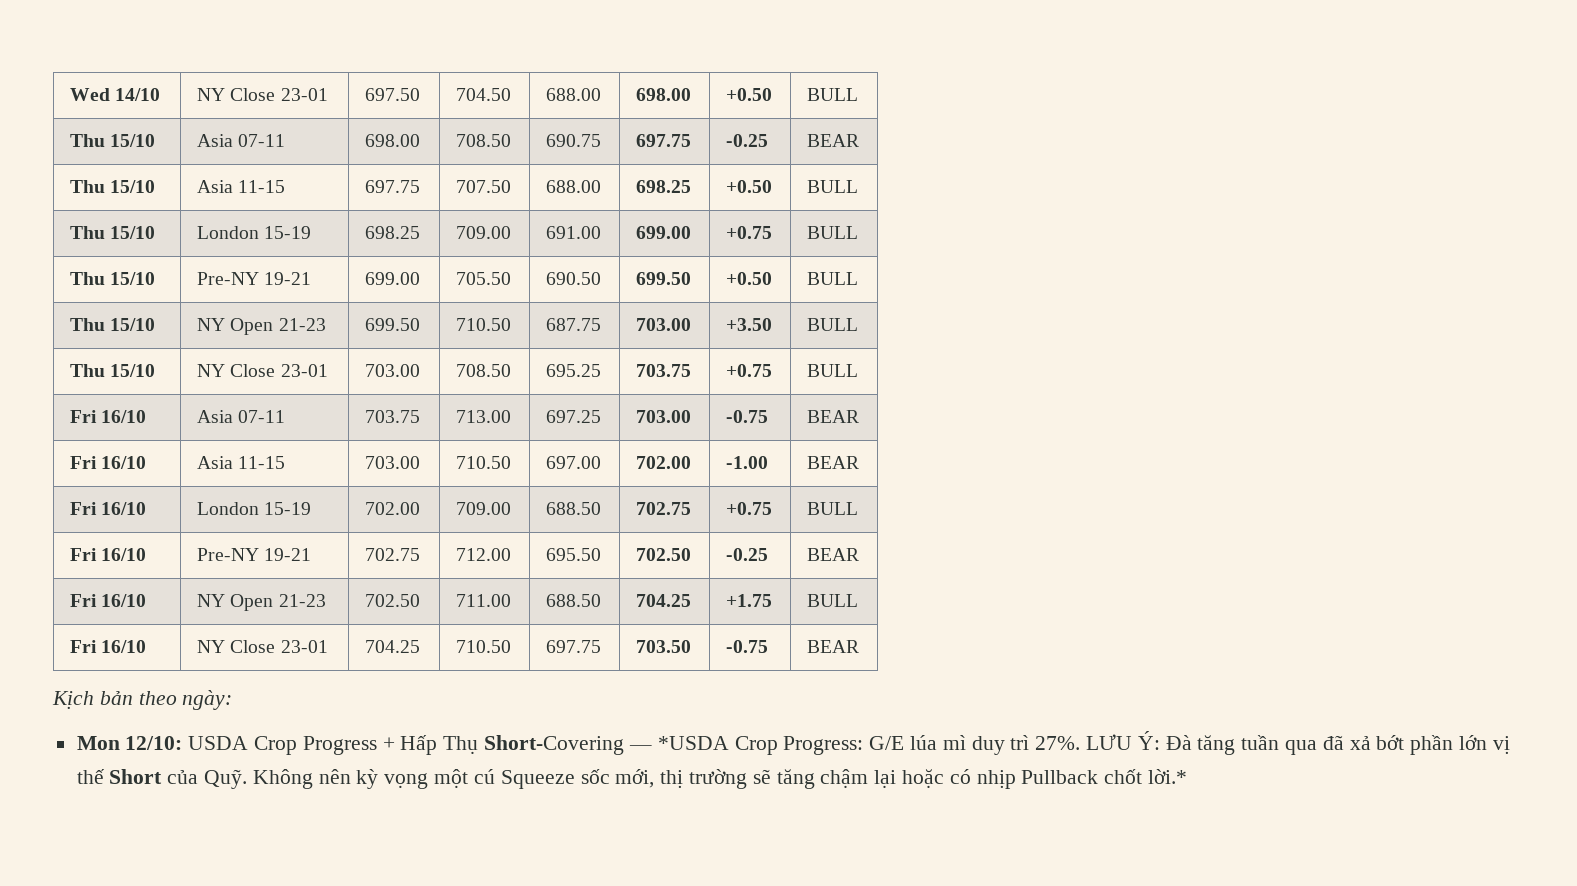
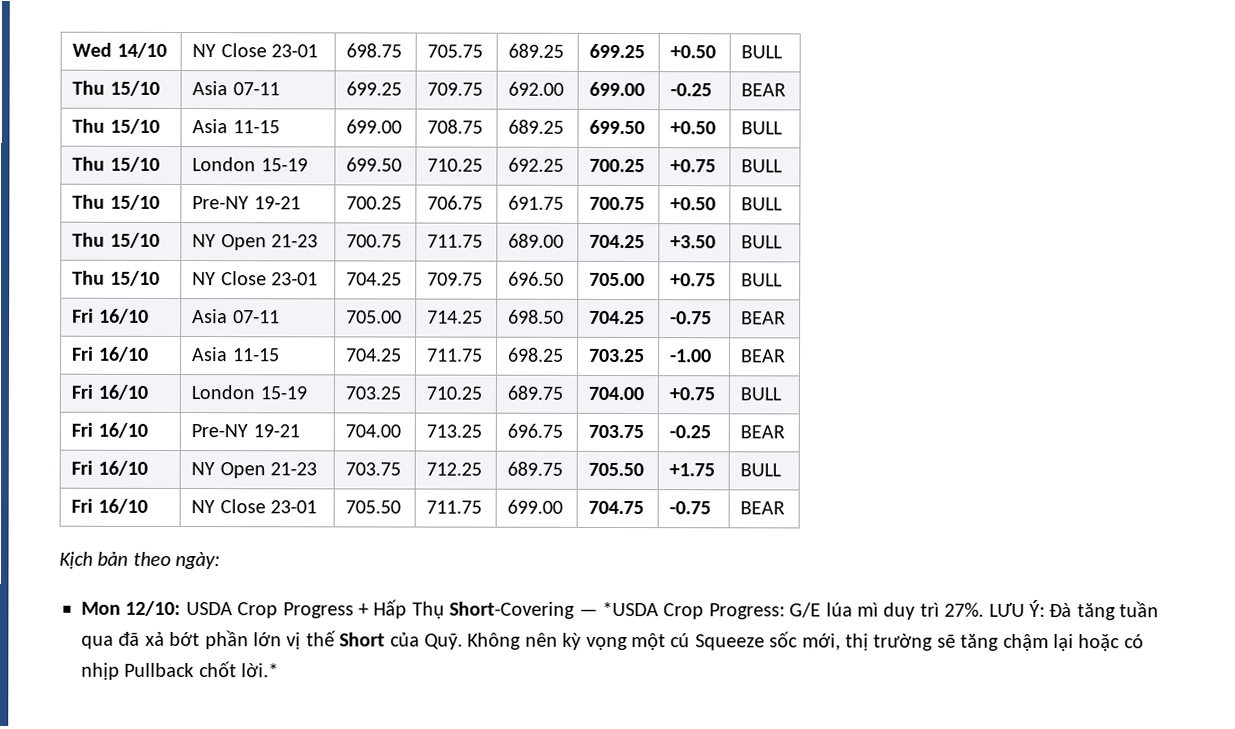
- Wed 14/10 | NY Close 23-01 | 697.50 | 704.50 | 688.00 | 698.00 | +0.50 | BULL
+ Wed 14/10 | NY Close 23-01 | 698.75 | 705.75 | 689.25 | 699.25 | +0.50 | BULL
- Thu 15/10 | Asia 07-11 | 698.00 | 708.50 | 690.75 | 697.75 | -0.25 | BEAR
+ Thu 15/10 | Asia 07-11 | 699.25 | 709.75 | 692.00 | 699.00 | -0.25 | BEAR
- Thu 15/10 | Asia 11-15 | 697.75 | 707.50 | 688.00 | 698.25 | +0.50 | BULL
+ Thu 15/10 | Asia 11-15 | 699.00 | 708.75 | 689.25 | 699.50 | +0.50 | BULL
- Thu 15/10 | London 15-19 | 698.25 | 709.00 | 691.00 | 699.00 | +0.75 | BULL
+ Thu 15/10 | London 15-19 | 699.50 | 710.25 | 692.25 | 700.25 | +0.75 | BULL
- Thu 15/10 | Pre-NY 19-21 | 699.00 | 705.50 | 690.50 | 699.50 | +0.50 | BULL
+ Thu 15/10 | Pre-NY 19-21 | 700.25 | 706.75 | 691.75 | 700.75 | +0.50 | BULL
- Thu 15/10 | NY Open 21-23 | 699.50 | 710.50 | 687.75 | 703.00 | +3.50 | BULL
+ Thu 15/10 | NY Open 21-23 | 700.75 | 711.75 | 689.00 | 704.25 | +3.50 | BULL
- Thu 15/10 | NY Close 23-01 | 703.00 | 708.50 | 695.25 | 703.75 | +0.75 | BULL
+ Thu 15/10 | NY Close 23-01 | 704.25 | 709.75 | 696.50 | 705.00 | +0.75 | BULL
- Fri 16/10 | Asia 07-11 | 703.75 | 713.00 | 697.25 | 703.00 | -0.75 | BEAR
+ Fri 16/10 | Asia 07-11 | 705.00 | 714.25 | 698.50 | 704.25 | -0.75 | BEAR
- Fri 16/10 | Asia 11-15 | 703.00 | 710.50 | 697.00 | 702.00 | -1.00 | BEAR
+ Fri 16/10 | Asia 11-15 | 704.25 | 711.75 | 698.25 | 703.25 | -1.00 | BEAR
- Fri 16/10 | London 15-19 | 702.00 | 709.00 | 688.50 | 702.75 | +0.75 | BULL
+ Fri 16/10 | London 15-19 | 703.25 | 710.25 | 689.75 | 704.00 | +0.75 | BULL
- Fri 16/10 | Pre-NY 19-21 | 702.75 | 712.00 | 695.50 | 702.50 | -0.25 | BEAR
+ Fri 16/10 | Pre-NY 19-21 | 704.00 | 713.25 | 696.75 | 703.75 | -0.25 | BEAR
- Fri 16/10 | NY Open 21-23 | 702.50 | 711.00 | 688.50 | 704.25 | +1.75 | BULL
+ Fri 16/10 | NY Open 21-23 | 703.75 | 712.25 | 689.75 | 705.50 | +1.75 | BULL
- Fri 16/10 | NY Close 23-01 | 704.25 | 710.50 | 697.75 | 703.50 | -0.75 | BEAR
+ Fri 16/10 | NY Close 23-01 | 705.50 | 711.75 | 699.00 | 704.75 | -0.75 | BEAR

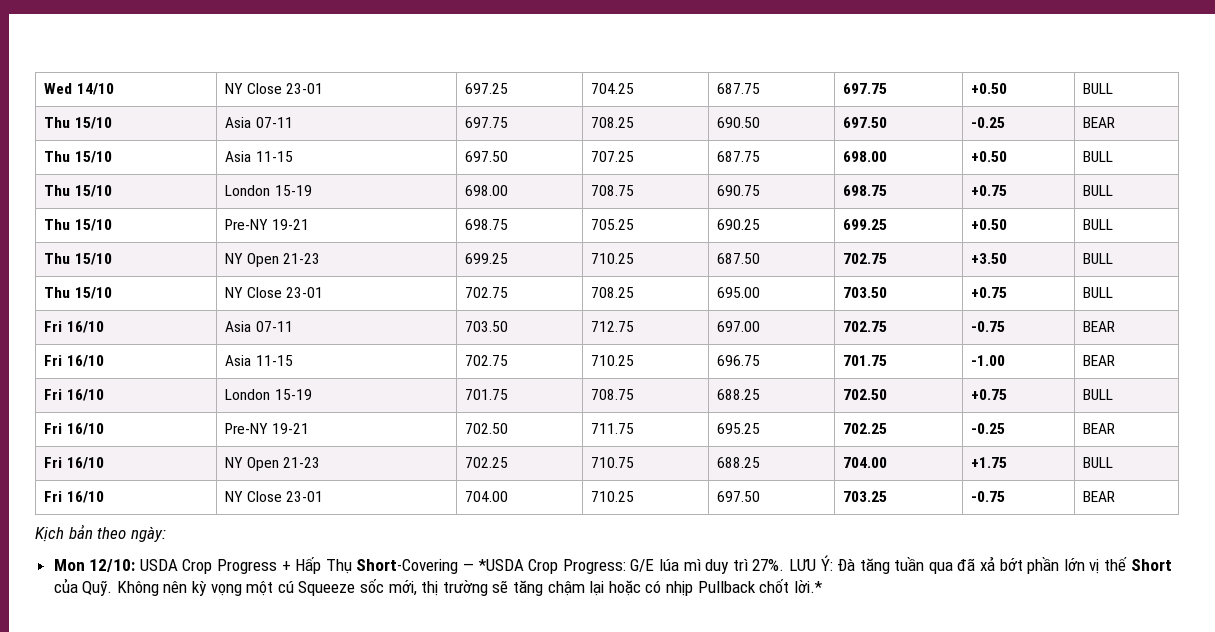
- Wed 14/10 | NY Close 23-01 | 698.75 | 705.75 | 689.25 | 699.25 | +0.50 | BULL
+ Wed 14/10 | NY Close 23-01 | 697.25 | 704.25 | 687.75 | 697.75 | +0.50 | BULL
- Thu 15/10 | Asia 07-11 | 699.25 | 709.75 | 692.00 | 699.00 | -0.25 | BEAR
+ Thu 15/10 | Asia 07-11 | 697.75 | 708.25 | 690.50 | 697.50 | -0.25 | BEAR
- Thu 15/10 | Asia 11-15 | 699.00 | 708.75 | 689.25 | 699.50 | +0.50 | BULL
+ Thu 15/10 | Asia 11-15 | 697.50 | 707.25 | 687.75 | 698.00 | +0.50 | BULL
- Thu 15/10 | London 15-19 | 699.50 | 710.25 | 692.25 | 700.25 | +0.75 | BULL
+ Thu 15/10 | London 15-19 | 698.00 | 708.75 | 690.75 | 698.75 | +0.75 | BULL
- Thu 15/10 | Pre-NY 19-21 | 700.25 | 706.75 | 691.75 | 700.75 | +0.50 | BULL
+ Thu 15/10 | Pre-NY 19-21 | 698.75 | 705.25 | 690.25 | 699.25 | +0.50 | BULL
- Thu 15/10 | NY Open 21-23 | 700.75 | 711.75 | 689.00 | 704.25 | +3.50 | BULL
+ Thu 15/10 | NY Open 21-23 | 699.25 | 710.25 | 687.50 | 702.75 | +3.50 | BULL
- Thu 15/10 | NY Close 23-01 | 704.25 | 709.75 | 696.50 | 705.00 | +0.75 | BULL
+ Thu 15/10 | NY Close 23-01 | 702.75 | 708.25 | 695.00 | 703.50 | +0.75 | BULL
- Fri 16/10 | Asia 07-11 | 705.00 | 714.25 | 698.50 | 704.25 | -0.75 | BEAR
+ Fri 16/10 | Asia 07-11 | 703.50 | 712.75 | 697.00 | 702.75 | -0.75 | BEAR
- Fri 16/10 | Asia 11-15 | 704.25 | 711.75 | 698.25 | 703.25 | -1.00 | BEAR
+ Fri 16/10 | Asia 11-15 | 702.75 | 710.25 | 696.75 | 701.75 | -1.00 | BEAR
- Fri 16/10 | London 15-19 | 703.25 | 710.25 | 689.75 | 704.00 | +0.75 | BULL
+ Fri 16/10 | London 15-19 | 701.75 | 708.75 | 688.25 | 702.50 | +0.75 | BULL
- Fri 16/10 | Pre-NY 19-21 | 704.00 | 713.25 | 696.75 | 703.75 | -0.25 | BEAR
+ Fri 16/10 | Pre-NY 19-21 | 702.50 | 711.75 | 695.25 | 702.25 | -0.25 | BEAR
- Fri 16/10 | NY Open 21-23 | 703.75 | 712.25 | 689.75 | 705.50 | +1.75 | BULL
+ Fri 16/10 | NY Open 21-23 | 702.25 | 710.75 | 688.25 | 704.00 | +1.75 | BULL
- Fri 16/10 | NY Close 23-01 | 705.50 | 711.75 | 699.00 | 704.75 | -0.75 | BEAR
+ Fri 16/10 | NY Close 23-01 | 704.00 | 710.25 | 697.50 | 703.25 | -0.75 | BEAR

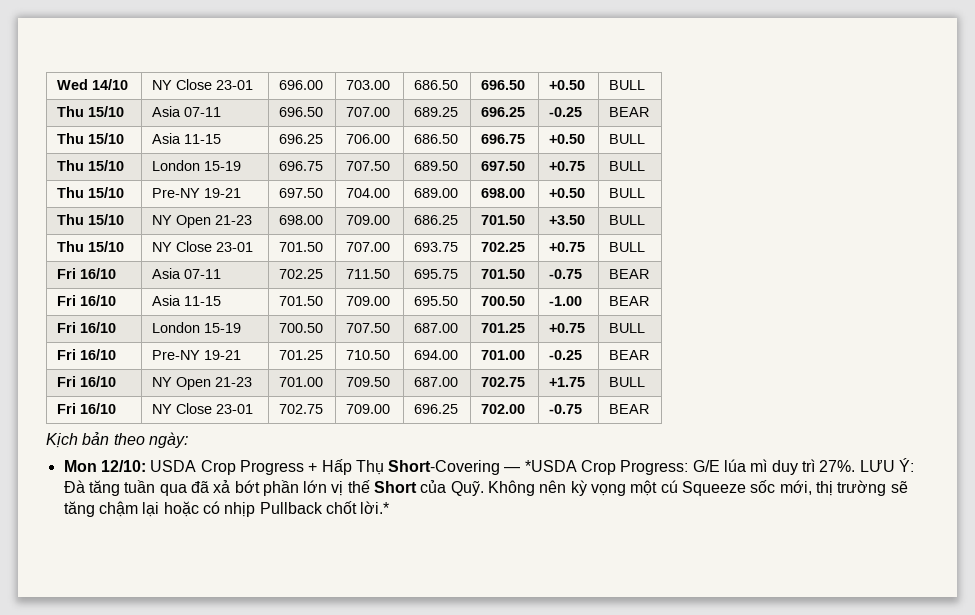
- Wed 14/10 | NY Close 23-01 | 697.25 | 704.25 | 687.75 | 697.75 | +0.50 | BULL
+ Wed 14/10 | NY Close 23-01 | 696.00 | 703.00 | 686.50 | 696.50 | +0.50 | BULL
- Thu 15/10 | Asia 07-11 | 697.75 | 708.25 | 690.50 | 697.50 | -0.25 | BEAR
+ Thu 15/10 | Asia 07-11 | 696.50 | 707.00 | 689.25 | 696.25 | -0.25 | BEAR
- Thu 15/10 | Asia 11-15 | 697.50 | 707.25 | 687.75 | 698.00 | +0.50 | BULL
+ Thu 15/10 | Asia 11-15 | 696.25 | 706.00 | 686.50 | 696.75 | +0.50 | BULL
- Thu 15/10 | London 15-19 | 698.00 | 708.75 | 690.75 | 698.75 | +0.75 | BULL
+ Thu 15/10 | London 15-19 | 696.75 | 707.50 | 689.50 | 697.50 | +0.75 | BULL
- Thu 15/10 | Pre-NY 19-21 | 698.75 | 705.25 | 690.25 | 699.25 | +0.50 | BULL
+ Thu 15/10 | Pre-NY 19-21 | 697.50 | 704.00 | 689.00 | 698.00 | +0.50 | BULL
- Thu 15/10 | NY Open 21-23 | 699.25 | 710.25 | 687.50 | 702.75 | +3.50 | BULL
+ Thu 15/10 | NY Open 21-23 | 698.00 | 709.00 | 686.25 | 701.50 | +3.50 | BULL
- Thu 15/10 | NY Close 23-01 | 702.75 | 708.25 | 695.00 | 703.50 | +0.75 | BULL
+ Thu 15/10 | NY Close 23-01 | 701.50 | 707.00 | 693.75 | 702.25 | +0.75 | BULL
- Fri 16/10 | Asia 07-11 | 703.50 | 712.75 | 697.00 | 702.75 | -0.75 | BEAR
+ Fri 16/10 | Asia 07-11 | 702.25 | 711.50 | 695.75 | 701.50 | -0.75 | BEAR
- Fri 16/10 | Asia 11-15 | 702.75 | 710.25 | 696.75 | 701.75 | -1.00 | BEAR
+ Fri 16/10 | Asia 11-15 | 701.50 | 709.00 | 695.50 | 700.50 | -1.00 | BEAR
- Fri 16/10 | London 15-19 | 701.75 | 708.75 | 688.25 | 702.50 | +0.75 | BULL
+ Fri 16/10 | London 15-19 | 700.50 | 707.50 | 687.00 | 701.25 | +0.75 | BULL
- Fri 16/10 | Pre-NY 19-21 | 702.50 | 711.75 | 695.25 | 702.25 | -0.25 | BEAR
+ Fri 16/10 | Pre-NY 19-21 | 701.25 | 710.50 | 694.00 | 701.00 | -0.25 | BEAR
- Fri 16/10 | NY Open 21-23 | 702.25 | 710.75 | 688.25 | 704.00 | +1.75 | BULL
+ Fri 16/10 | NY Open 21-23 | 701.00 | 709.50 | 687.00 | 702.75 | +1.75 | BULL
- Fri 16/10 | NY Close 23-01 | 704.00 | 710.25 | 697.50 | 703.25 | -0.75 | BEAR
+ Fri 16/10 | NY Close 23-01 | 702.75 | 709.00 | 696.25 | 702.00 | -0.75 | BEAR

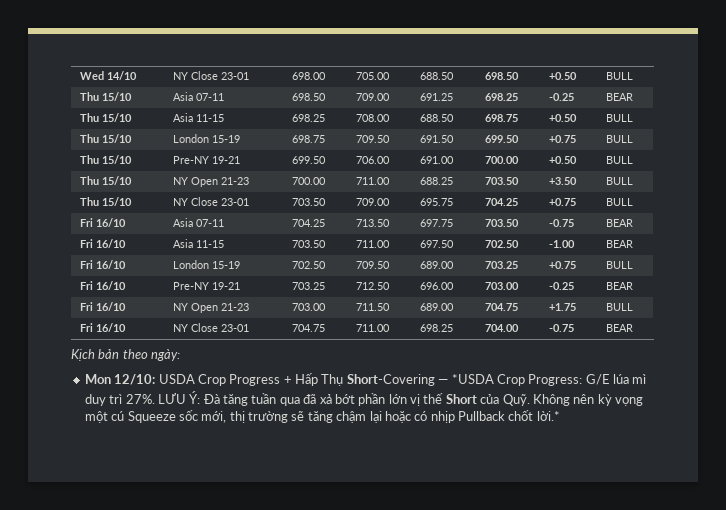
- Wed 14/10 | NY Close 23-01 | 696.00 | 703.00 | 686.50 | 696.50 | +0.50 | BULL
+ Wed 14/10 | NY Close 23-01 | 698.00 | 705.00 | 688.50 | 698.50 | +0.50 | BULL
- Thu 15/10 | Asia 07-11 | 696.50 | 707.00 | 689.25 | 696.25 | -0.25 | BEAR
+ Thu 15/10 | Asia 07-11 | 698.50 | 709.00 | 691.25 | 698.25 | -0.25 | BEAR
- Thu 15/10 | Asia 11-15 | 696.25 | 706.00 | 686.50 | 696.75 | +0.50 | BULL
+ Thu 15/10 | Asia 11-15 | 698.25 | 708.00 | 688.50 | 698.75 | +0.50 | BULL
- Thu 15/10 | London 15-19 | 696.75 | 707.50 | 689.50 | 697.50 | +0.75 | BULL
+ Thu 15/10 | London 15-19 | 698.75 | 709.50 | 691.50 | 699.50 | +0.75 | BULL
- Thu 15/10 | Pre-NY 19-21 | 697.50 | 704.00 | 689.00 | 698.00 | +0.50 | BULL
+ Thu 15/10 | Pre-NY 19-21 | 699.50 | 706.00 | 691.00 | 700.00 | +0.50 | BULL
- Thu 15/10 | NY Open 21-23 | 698.00 | 709.00 | 686.25 | 701.50 | +3.50 | BULL
+ Thu 15/10 | NY Open 21-23 | 700.00 | 711.00 | 688.25 | 703.50 | +3.50 | BULL
- Thu 15/10 | NY Close 23-01 | 701.50 | 707.00 | 693.75 | 702.25 | +0.75 | BULL
+ Thu 15/10 | NY Close 23-01 | 703.50 | 709.00 | 695.75 | 704.25 | +0.75 | BULL
- Fri 16/10 | Asia 07-11 | 702.25 | 711.50 | 695.75 | 701.50 | -0.75 | BEAR
+ Fri 16/10 | Asia 07-11 | 704.25 | 713.50 | 697.75 | 703.50 | -0.75 | BEAR
- Fri 16/10 | Asia 11-15 | 701.50 | 709.00 | 695.50 | 700.50 | -1.00 | BEAR
+ Fri 16/10 | Asia 11-15 | 703.50 | 711.00 | 697.50 | 702.50 | -1.00 | BEAR
- Fri 16/10 | London 15-19 | 700.50 | 707.50 | 687.00 | 701.25 | +0.75 | BULL
+ Fri 16/10 | London 15-19 | 702.50 | 709.50 | 689.00 | 703.25 | +0.75 | BULL
- Fri 16/10 | Pre-NY 19-21 | 701.25 | 710.50 | 694.00 | 701.00 | -0.25 | BEAR
+ Fri 16/10 | Pre-NY 19-21 | 703.25 | 712.50 | 696.00 | 703.00 | -0.25 | BEAR
- Fri 16/10 | NY Open 21-23 | 701.00 | 709.50 | 687.00 | 702.75 | +1.75 | BULL
+ Fri 16/10 | NY Open 21-23 | 703.00 | 711.50 | 689.00 | 704.75 | +1.75 | BULL
- Fri 16/10 | NY Close 23-01 | 702.75 | 709.00 | 696.25 | 702.00 | -0.75 | BEAR
+ Fri 16/10 | NY Close 23-01 | 704.75 | 711.00 | 698.25 | 704.00 | -0.75 | BEAR

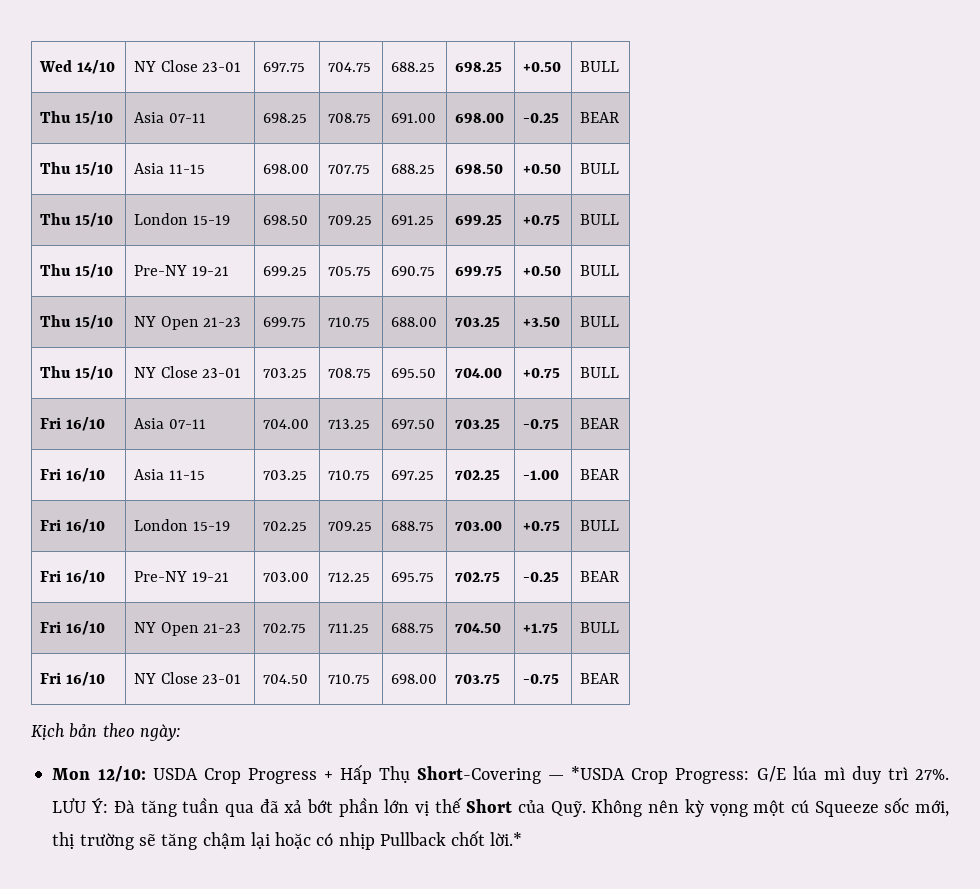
- Wed 14/10 | NY Close 23-01 | 698.00 | 705.00 | 688.50 | 698.50 | +0.50 | BULL
+ Wed 14/10 | NY Close 23-01 | 697.75 | 704.75 | 688.25 | 698.25 | +0.50 | BULL
- Thu 15/10 | Asia 07-11 | 698.50 | 709.00 | 691.25 | 698.25 | -0.25 | BEAR
+ Thu 15/10 | Asia 07-11 | 698.25 | 708.75 | 691.00 | 698.00 | -0.25 | BEAR
- Thu 15/10 | Asia 11-15 | 698.25 | 708.00 | 688.50 | 698.75 | +0.50 | BULL
+ Thu 15/10 | Asia 11-15 | 698.00 | 707.75 | 688.25 | 698.50 | +0.50 | BULL
- Thu 15/10 | London 15-19 | 698.75 | 709.50 | 691.50 | 699.50 | +0.75 | BULL
+ Thu 15/10 | London 15-19 | 698.50 | 709.25 | 691.25 | 699.25 | +0.75 | BULL
- Thu 15/10 | Pre-NY 19-21 | 699.50 | 706.00 | 691.00 | 700.00 | +0.50 | BULL
+ Thu 15/10 | Pre-NY 19-21 | 699.25 | 705.75 | 690.75 | 699.75 | +0.50 | BULL
- Thu 15/10 | NY Open 21-23 | 700.00 | 711.00 | 688.25 | 703.50 | +3.50 | BULL
+ Thu 15/10 | NY Open 21-23 | 699.75 | 710.75 | 688.00 | 703.25 | +3.50 | BULL
- Thu 15/10 | NY Close 23-01 | 703.50 | 709.00 | 695.75 | 704.25 | +0.75 | BULL
+ Thu 15/10 | NY Close 23-01 | 703.25 | 708.75 | 695.50 | 704.00 | +0.75 | BULL
- Fri 16/10 | Asia 07-11 | 704.25 | 713.50 | 697.75 | 703.50 | -0.75 | BEAR
+ Fri 16/10 | Asia 07-11 | 704.00 | 713.25 | 697.50 | 703.25 | -0.75 | BEAR
- Fri 16/10 | Asia 11-15 | 703.50 | 711.00 | 697.50 | 702.50 | -1.00 | BEAR
+ Fri 16/10 | Asia 11-15 | 703.25 | 710.75 | 697.25 | 702.25 | -1.00 | BEAR
- Fri 16/10 | London 15-19 | 702.50 | 709.50 | 689.00 | 703.25 | +0.75 | BULL
+ Fri 16/10 | London 15-19 | 702.25 | 709.25 | 688.75 | 703.00 | +0.75 | BULL
- Fri 16/10 | Pre-NY 19-21 | 703.25 | 712.50 | 696.00 | 703.00 | -0.25 | BEAR
+ Fri 16/10 | Pre-NY 19-21 | 703.00 | 712.25 | 695.75 | 702.75 | -0.25 | BEAR
- Fri 16/10 | NY Open 21-23 | 703.00 | 711.50 | 689.00 | 704.75 | +1.75 | BULL
+ Fri 16/10 | NY Open 21-23 | 702.75 | 711.25 | 688.75 | 704.50 | +1.75 | BULL
- Fri 16/10 | NY Close 23-01 | 704.75 | 711.00 | 698.25 | 704.00 | -0.75 | BEAR
+ Fri 16/10 | NY Close 23-01 | 704.50 | 710.75 | 698.00 | 703.75 | -0.75 | BEAR

